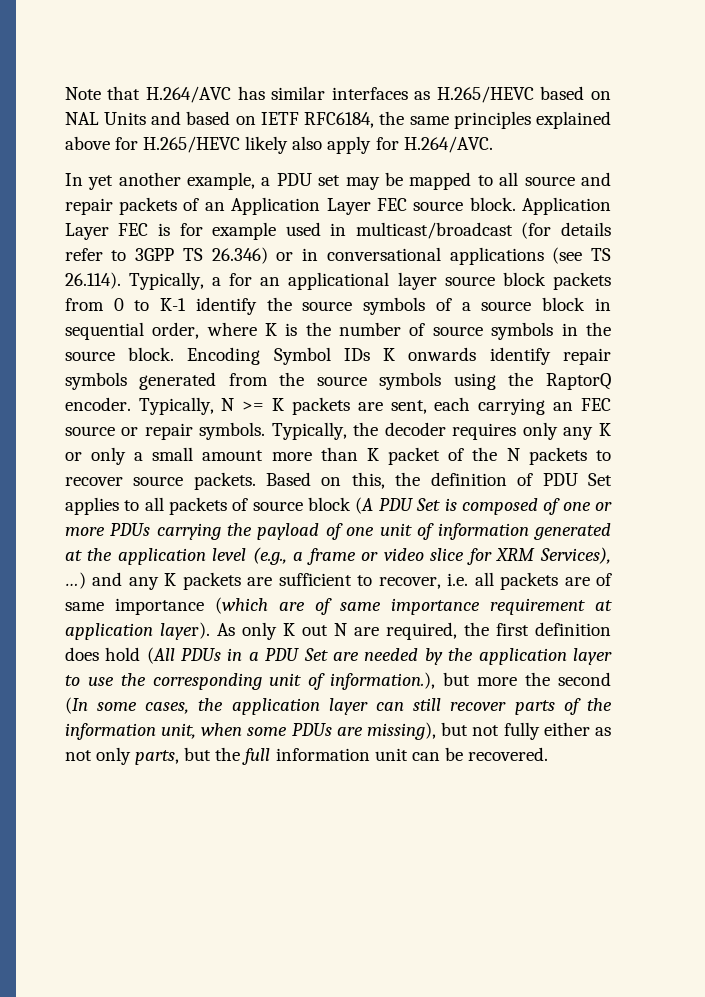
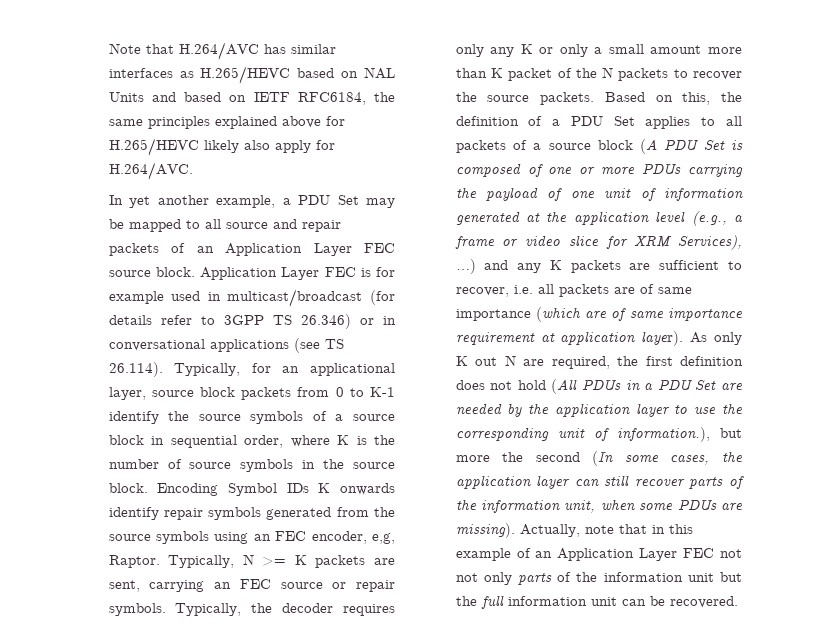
- In yet another example, a PDU set may be mapped to all source and repair packets of an Application Layer FEC source block.
+ In yet another example, a PDU Set may be mapped to all source and repair packets of an Application Layer FEC source block.
- Application Layer FEC is for example used in multicast/broadcast (for details refer to 3GPP TS 26.346) or in conversational applications (see TS 26.114). Typically, a for an applicational layer source block packets from 0 to K-1 identify the source symbols of a source block in sequential order, where K is the number of source symbols in the source block.
+ Application Layer FEC is for example used in multicast/broadcast (for details refer to 3GPP TS 26.346) or in conversational applications (see TS 26.114). Typically, for an applicational layer, source block packets from 0 to K-1 identify the source symbols of a source block in sequential order, where K is the number of source symbols in the source block.
- Encoding Symbol IDs K onwards identify repair symbols generated from the source symbols using the RaptorQ encoder.
+ Encoding Symbol IDs K onwards identify repair symbols generated from the source symbols using an FEC encoder, e,g, Raptor.
- Typically, N >= K packets are sent, each carrying an FEC source or repair symbols.
+ Typically, N >= K packets are sent, carrying an FEC source or repair symbols.
- Typically, the decoder requires only any K or only a small amount more than K packet of the N packets to recover source packets.
+ Typically, the decoder requires only any K or only a small amount more than K packet of the N packets to recover the source packets.
- Based on this, the definition of PDU Set applies to all packets of source block (A PDU Set is composed of one or more PDUs carrying the payload of one unit of information generated at the application level (e.g., a frame or video slice for XRM Services), …) and any K packets are sufficient to recover, i.e. all packets are of same importance (which are of same importance requirement at application layer).
+ Based on this, the definition of a PDU Set applies to all packets of a source block (A PDU Set is composed of one or more PDUs carrying the payload of one unit of information generated at the application level (e.g., a frame or video slice for XRM Services), …) and any K packets are sufficient to recover, i.e. all packets are of same importance (which are of same importance requirement at application layer).
- As only K out N are required, the first definition does hold (All PDUs in a PDU Set are needed by the application layer to use the corresponding unit of information.), but more the second (In some cases, the application layer can still recover parts of the information unit, when some PDUs are missing), but not fully either as not only parts, but the full information unit can be recovered.
+ As only K out N are required, the first definition does not hold (All PDUs in a PDU Set are needed by the application layer to use the corresponding unit of information.), but more the second (In some cases, the application layer can still recover parts of the information unit, when some PDUs are missing). Actually, note that in this example of an Application Layer FEC not not only parts of the information unit but the full information unit can be recovered.

